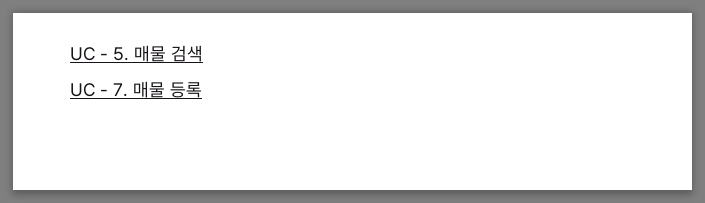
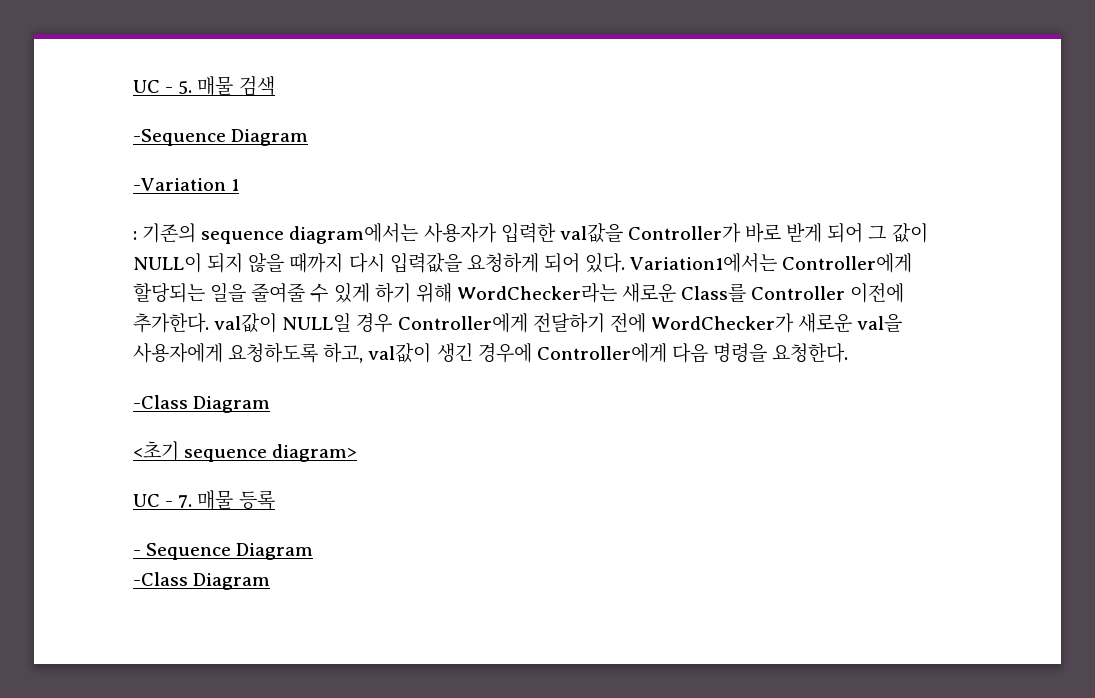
+ -Sequence Diagram
+ -Variation 1
+ : 기존의 sequence diagram에서는 사용자가 입력한 val값을 Controller가 바로 받게 되어 그 값이 NULL이 되지 않을 때까지 다시 입력값을 요청하게 되어 있다. Variation1에서는 Controller에게 할당되는 일을 줄여줄 수 있게 하기 위해 WordChecker라는 새로운 Class를 Controller 이전에 추가한다. val값이 NULL일 경우 Controller에게 전달하기 전에 WordChecker가 새로운 val을 사용자에게 요청하도록 하고, val값이 생긴 경우에 Controller에게 다음 명령을 요청한다.
+ -Class Diagram
+ <초기 sequence diagram>
+ - Sequence Diagram
+ -Class Diagram

